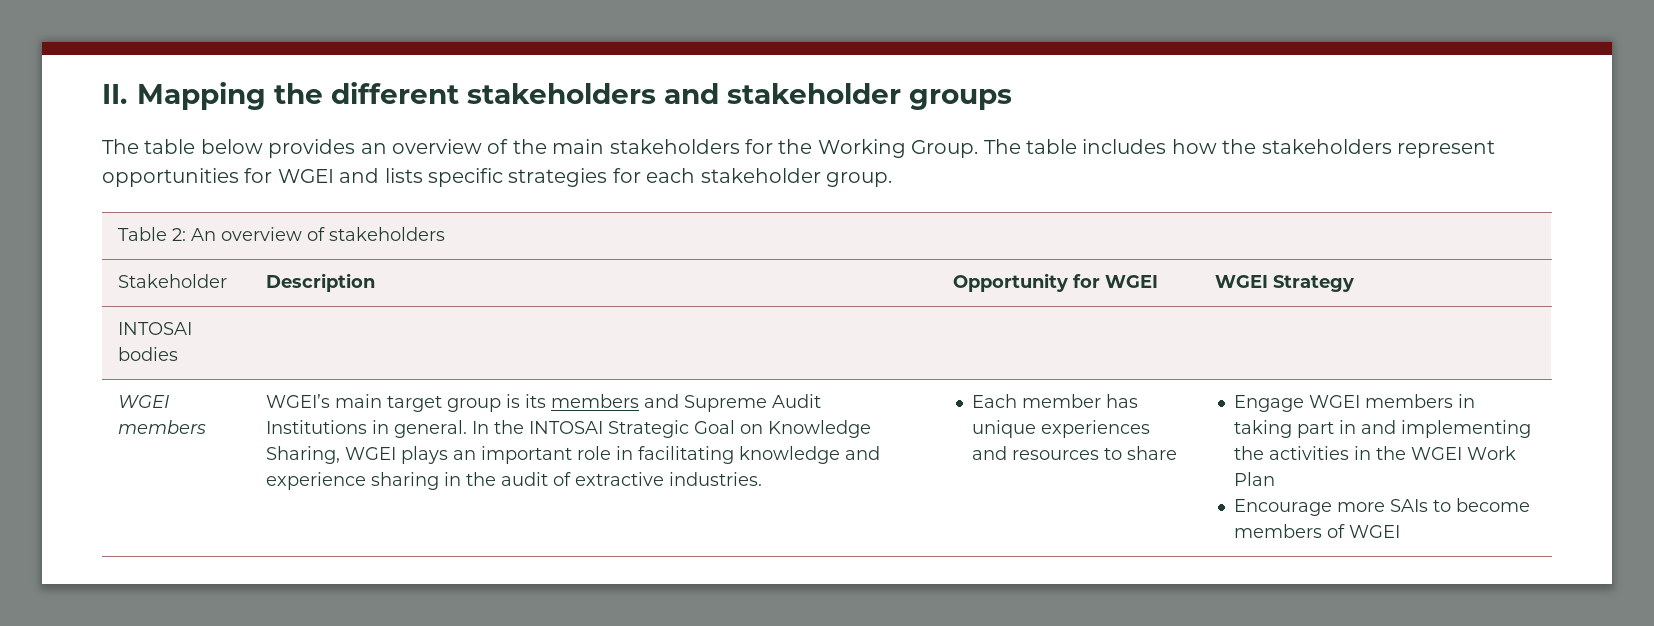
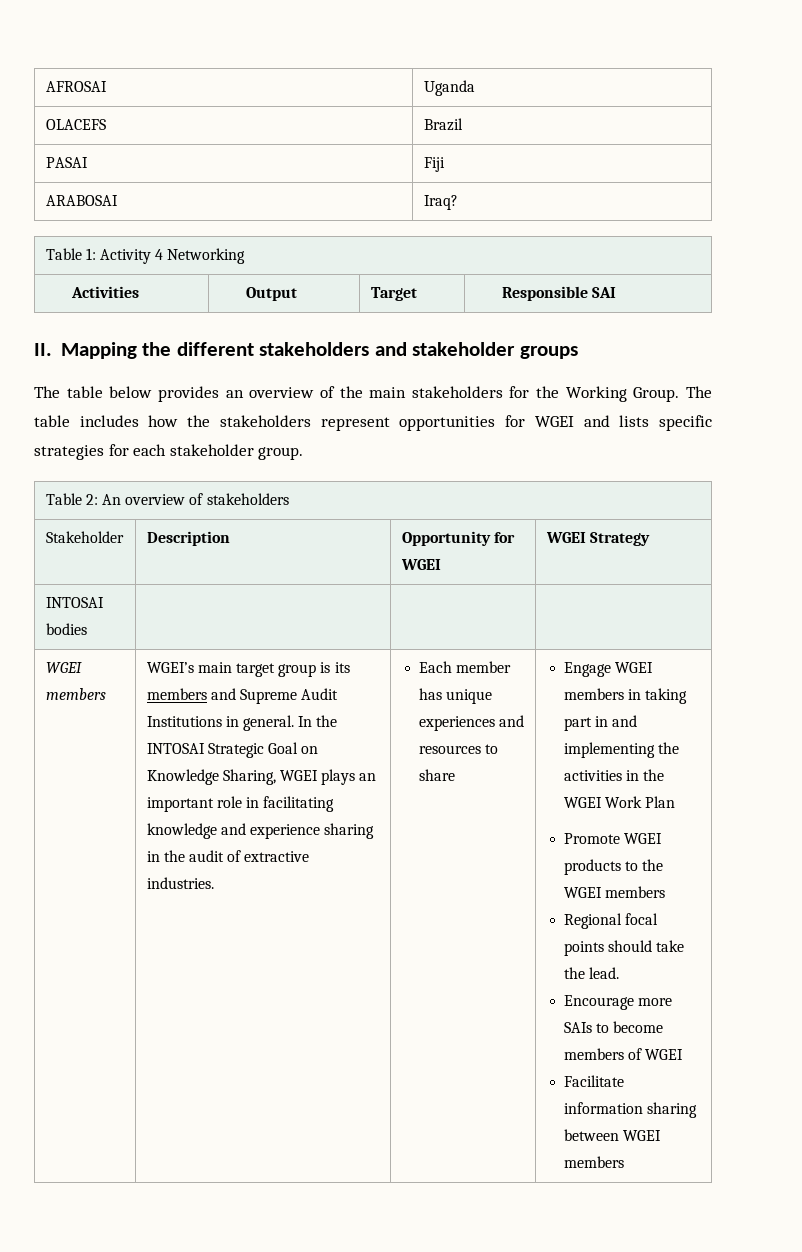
+ AFROSAI | Uganda
+ OLACEFS | Brazil
+ PASAI | Fiji
+ ARABOSAI | Iraq?
+ Table 1: Activity 4 Networking
+ Activities | Output | Target | Responsible SAI
+ Promote WGEI products to the WGEI members
+ Regional focal points should take the lead.
+ Facilitate information sharing between WGEI members

